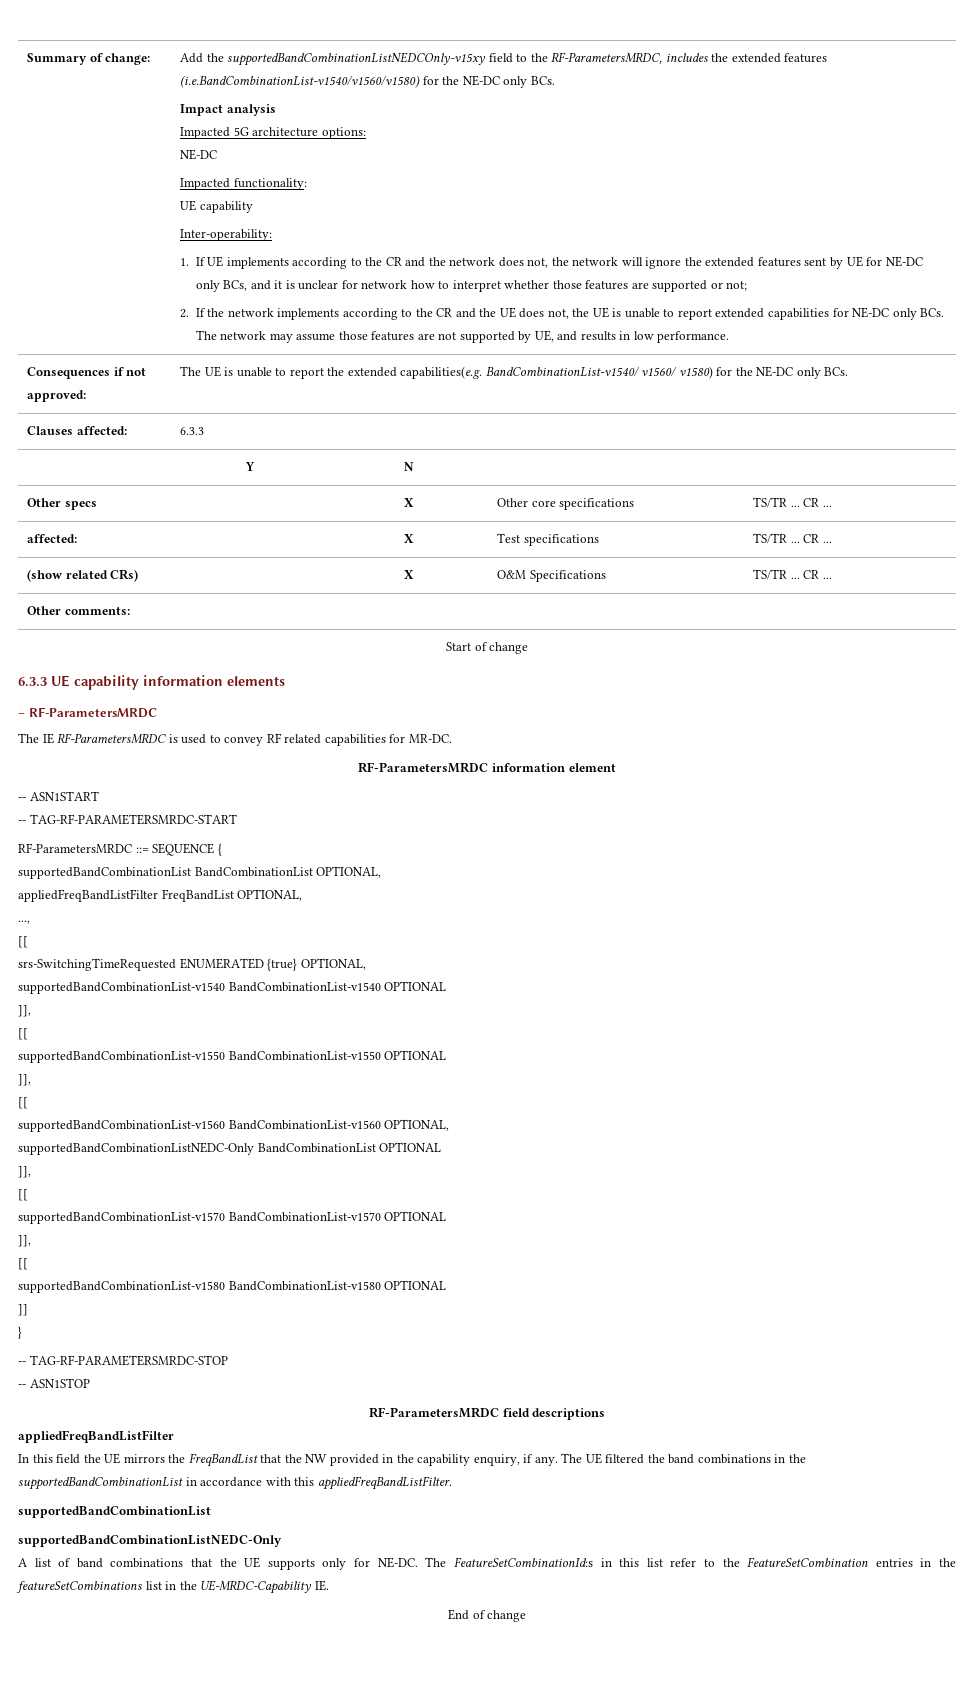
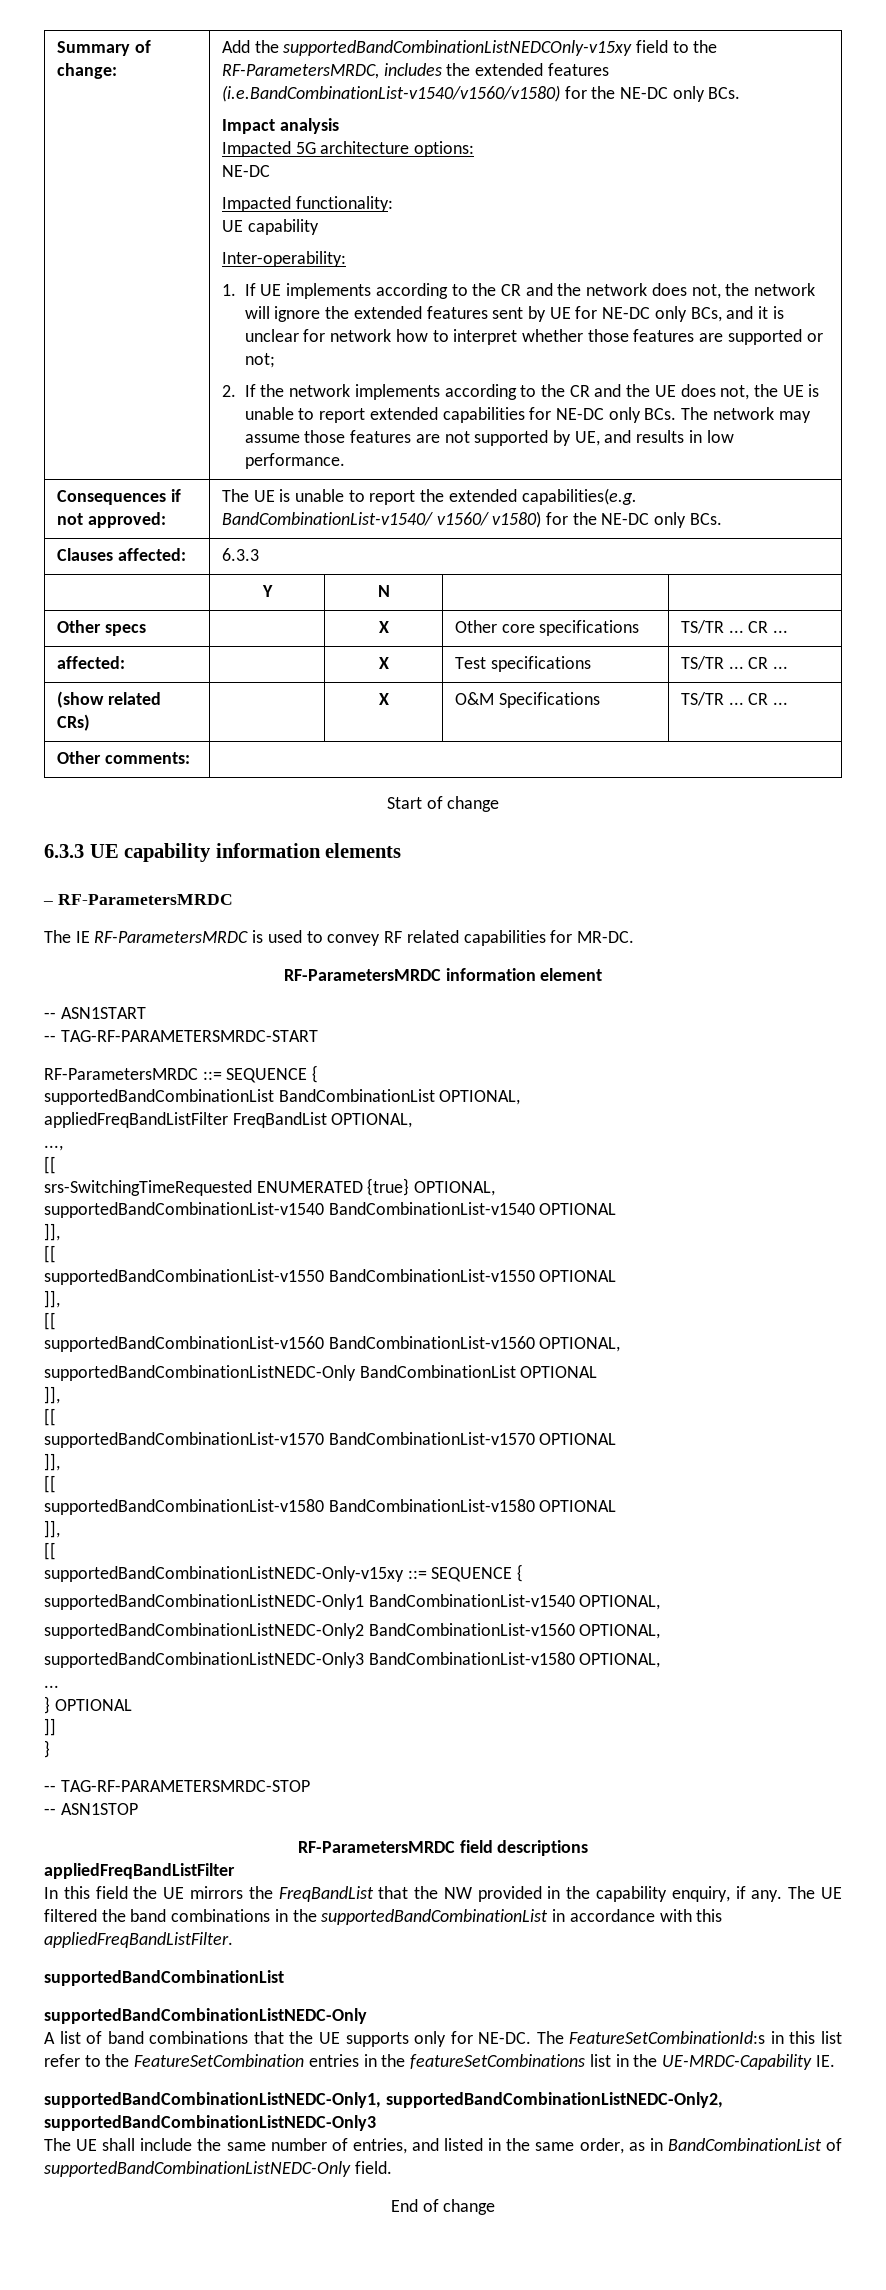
  supportedBandCombinationList-v1580 BandCombinationList-v1580 OPTIONAL
+ ]],
+ [[
+ supportedBandCombinationListNEDC-Only-v15xy ::= SEQUENCE {
+ supportedBandCombinationListNEDC-Only1 BandCombinationList-v1540 OPTIONAL,
+ supportedBandCombinationListNEDC-Only2 BandCombinationList-v1560 OPTIONAL,
+ supportedBandCombinationListNEDC-Only3 BandCombinationList-v1580 OPTIONAL,
+ ...
+ } OPTIONAL
+ supportedBandCombinationListNEDC-Only1, supportedBandCombinationListNEDC-Only2, supportedBandCombinationListNEDC-Only3
+ The UE shall include the same number of entries, and listed in the same order, as in BandCombinationList of supportedBandCombinationListNEDC-Only field.

